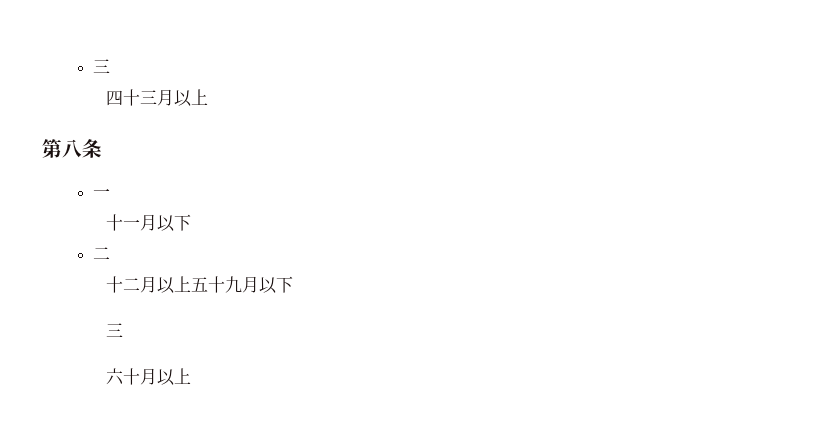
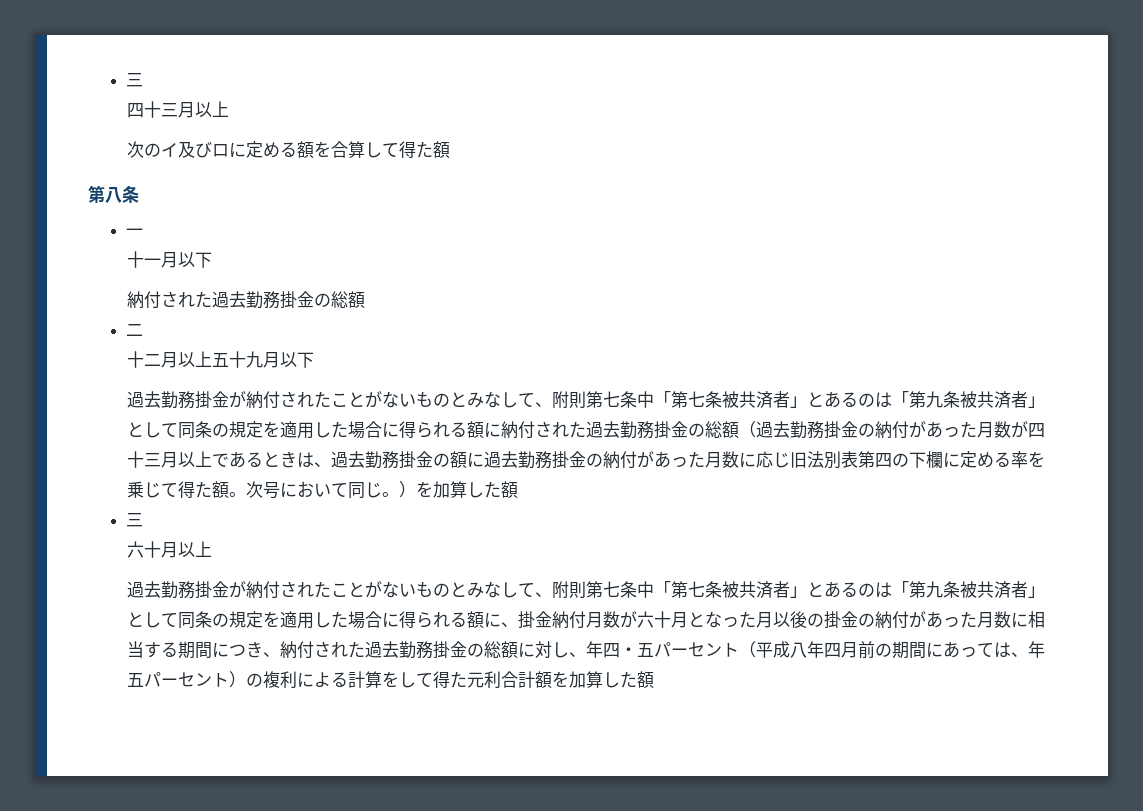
+ 次のイ及びロに定める額を合算して得た額
  十一月以下
+ 納付された過去勤務掛金の総額
  十二月以上五十九月以下
+ 過去勤務掛金が納付されたことがないものとみなして、附則第七条中「第七条被共済者」とあるのは「第九条被共済者」として同条の規定を適用した場合に得られる額に納付された過去勤務掛金の総額（過去勤務掛金の納付があった月数が四十三月以上であるときは、過去勤務掛金の額に過去勤務掛金の納付があった月数に応じ旧法別表第四の下欄に定める率を乗じて得た額。次号において同じ。）を加算した額
  三
  六十月以上
+ 過去勤務掛金が納付されたことがないものとみなして、附則第七条中「第七条被共済者」とあるのは「第九条被共済者」として同条の規定を適用した場合に得られる額に、掛金納付月数が六十月となった月以後の掛金の納付があった月数に相当する期間につき、納付された過去勤務掛金の総額に対し、年四・五パーセント（平成八年四月前の期間にあっては、年五パーセント）の複利による計算をして得た元利合計額を加算した額

